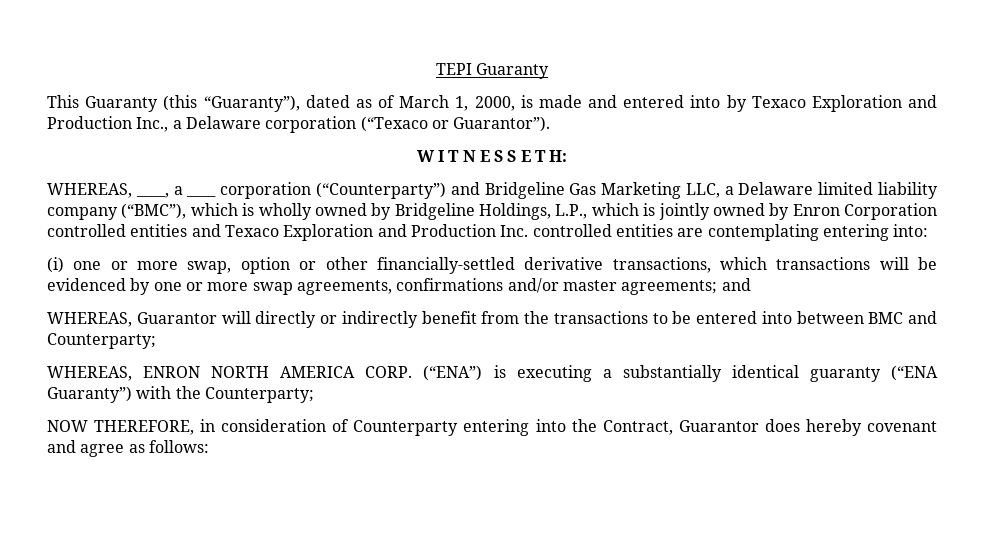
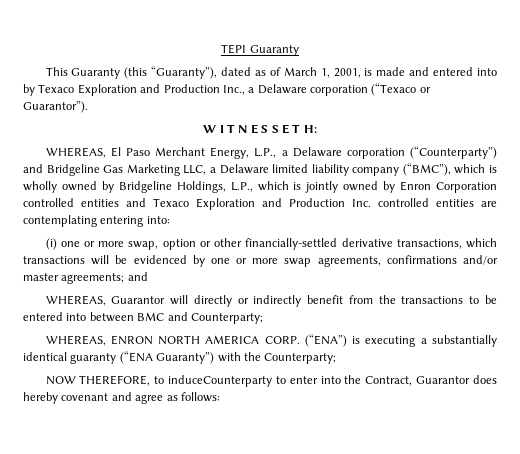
- This Guaranty (this “Guaranty”), dated as of March 1, 2000, is made and entered into by Texaco Exploration and Production Inc., a Delaware corporation (“Texaco or Guarantor”).
+ This Guaranty (this “Guaranty”), dated as of March 1, 2001, is made and entered into by Texaco Exploration and Production Inc., a Delaware corporation (“Texaco or Guarantor”).
- WHEREAS, ____, a ____ corporation (“Counterparty”) and Bridgeline Gas Marketing LLC, a Delaware limited liability company (“BMC”), which is wholly owned by Bridgeline Holdings, L.P., which is jointly owned by Enron Corporation controlled entities and Texaco Exploration and Production Inc. controlled entities are contemplating entering into:
+ WHEREAS, El Paso Merchant Energy, L.P., a Delaware corporation (“Counterparty”) and Bridgeline Gas Marketing LLC, a Delaware limited liability company (“BMC”), which is wholly owned by Bridgeline Holdings, L.P., which is jointly owned by Enron Corporation controlled entities and Texaco Exploration and Production Inc. controlled entities are contemplating entering into:
- NOW THEREFORE, in consideration of Counterparty entering into the Contract, Guarantor does hereby covenant and agree as follows:
+ NOW THEREFORE, to induceCounterparty to enter into the Contract, Guarantor does hereby covenant and agree as follows:

